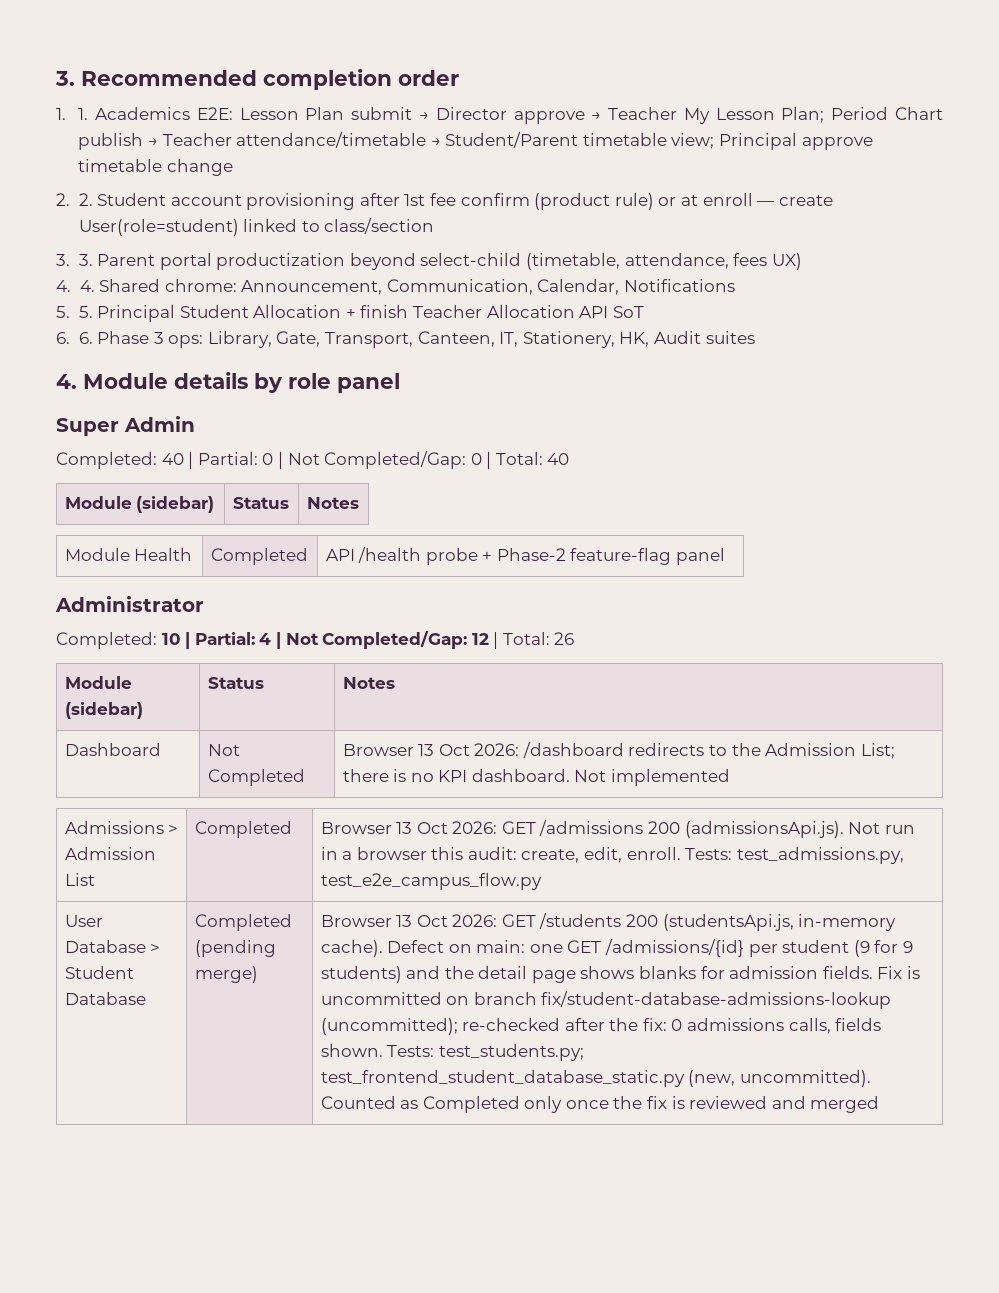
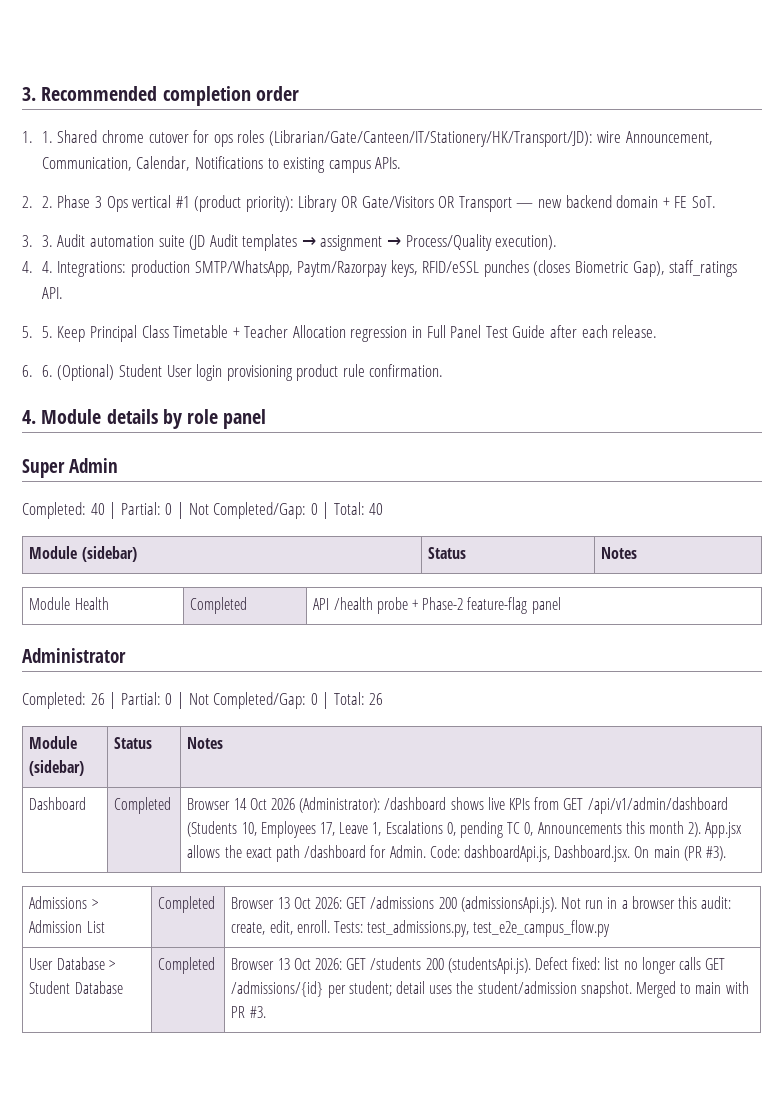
- 1. 1. Academics E2E: Lesson Plan submit → Director approve → Teacher My Lesson Plan; Period Chart publish → Teacher attendance/timetable → Student/Parent timetable view; Principal approve timetable change
- 2. 2. Student account provisioning after 1st fee confirm (product rule) or at enroll — create User(role=student) linked to class/section
- 3. 3. Parent portal productization beyond select-child (timetable, attendance, fees UX)
- 4. 4. Shared chrome: Announcement, Communication, Calendar, Notifications
- 5. 5. Principal Student Allocation + finish Teacher Allocation API SoT
- 6. 6. Phase 3 ops: Library, Gate, Transport, Canteen, IT, Stationery, HK, Audit suites
+ 1. 1. Shared chrome cutover for ops roles (Librarian/Gate/Canteen/IT/Stationery/HK/Transport/JD): wire Announcement, Communication, Calendar, Notifications to existing campus APIs.
+ 2. 2. Phase 3 Ops vertical #1 (product priority): Library OR Gate/Visitors OR Transport — new backend domain + FE SoT.
+ 3. 3. Audit automation suite (JD Audit templates → assignment → Process/Quality execution).
+ 4. 4. Integrations: production SMTP/WhatsApp, Paytm/Razorpay keys, RFID/eSSL punches (closes Biometric Gap), staff_ratings API.
+ 5. 5. Keep Principal Class Timetable + Teacher Allocation regression in Full Panel Test Guide after each release.
+ 6. 6. (Optional) Student User login provisioning product rule confirmation.
- Completed: 10 | Partial: 4 | Not Completed/Gap: 12 | Total: 26
+ Completed: 26 | Partial: 0 | Not Completed/Gap: 0 | Total: 26
- Not Completed | Browser 13 Oct 2026: /dashboard redirects to the Admission List; there is no KPI dashboard. Not implemented
+ Completed | Browser 14 Oct 2026 (Administrator): /dashboard shows live KPIs from GET /api/v1/admin/dashboard (Students 10, Employees 17, Leave 1, Escalations 0, pending TC 0, Announcements this month 2). App.jsx allows the exact path /dashboard for Admin. Code: dashboardApi.js, Dashboard.jsx. On main (PR #3).
- User Database > Student Database | Completed (pending merge)
+ User Database > Student Database | Completed
- Browser 13 Oct 2026: GET /students 200 (studentsApi.js, in-memory cache). Defect on main: one GET /admissions/{id} per student (9 for 9 students) and the detail page shows blanks for admission fields. Fix is uncommitted on branch fix/student-database-admissions-lookup (uncommitted); re-checked after the fix: 0 admissions calls, fields shown. Tests: test_students.py; test_frontend_student_database_static.py (new, uncommitted). Counted as Completed only once the fix is reviewed and merged
+ Browser 13 Oct 2026: GET /students 200 (studentsApi.js). Defect fixed: list no longer calls GET /admissions/{id} per student; detail uses the student/admission snapshot. Merged to main with PR #3.

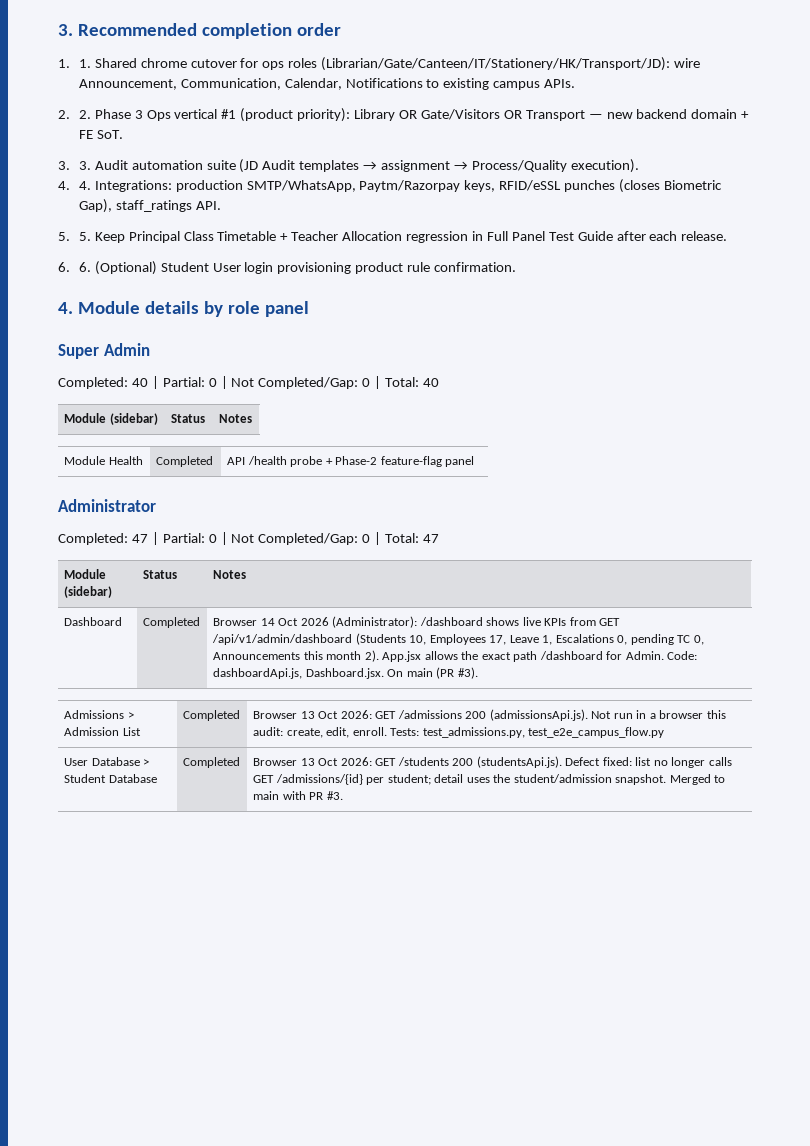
- Completed: 26 | Partial: 0 | Not Completed/Gap: 0 | Total: 26
+ Completed: 47 | Partial: 0 | Not Completed/Gap: 0 | Total: 47

